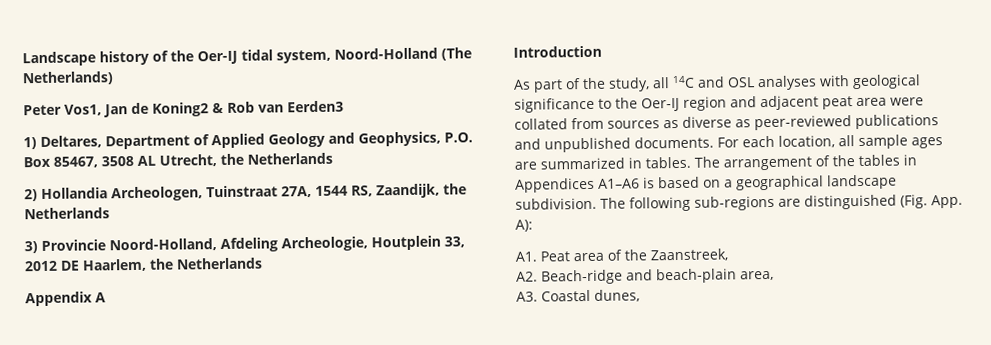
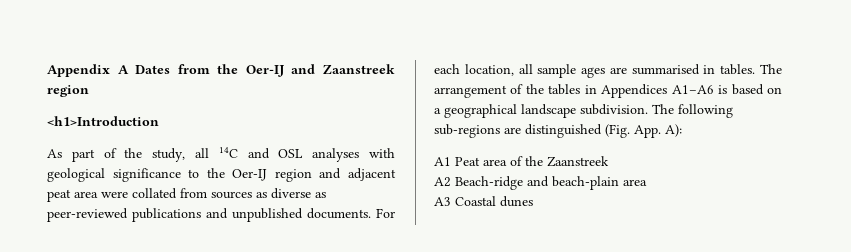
- Landscape history of the Oer-IJ tidal system, Noord-Holland (The Netherlands)
- Peter Vos1, Jan de Koning2 & Rob van Eerden3
- 1) Deltares, Department of Applied Geology and Geophysics, P.O. Box 85467, 3508 AL Utrecht, the Netherlands
- 2) Hollandia Archeologen, Tuinstraat 27A, 1544 RS, Zaandijk, the Netherlands
- 3) Provincie Noord-Holland, Afdeling Archeologie, Houtplein 33, 2012 DE Haarlem, the Netherlands
- Appendix A
- Introduction
+ Appendix A Dates from the Oer-IJ and Zaanstreek region
+ <h1>Introduction
- For each location, all sample ages are summarized in tables.
+ For each location, all sample ages are summarised in tables.
- A1. Peat area of the Zaanstreek,
- A2. Beach-ridge and beach-plain area,
- A3. Coastal dunes,
+ A1 Peat area of the Zaanstreek
+ A2 Beach-ridge and beach-plain area
+ A3 Coastal dunes

